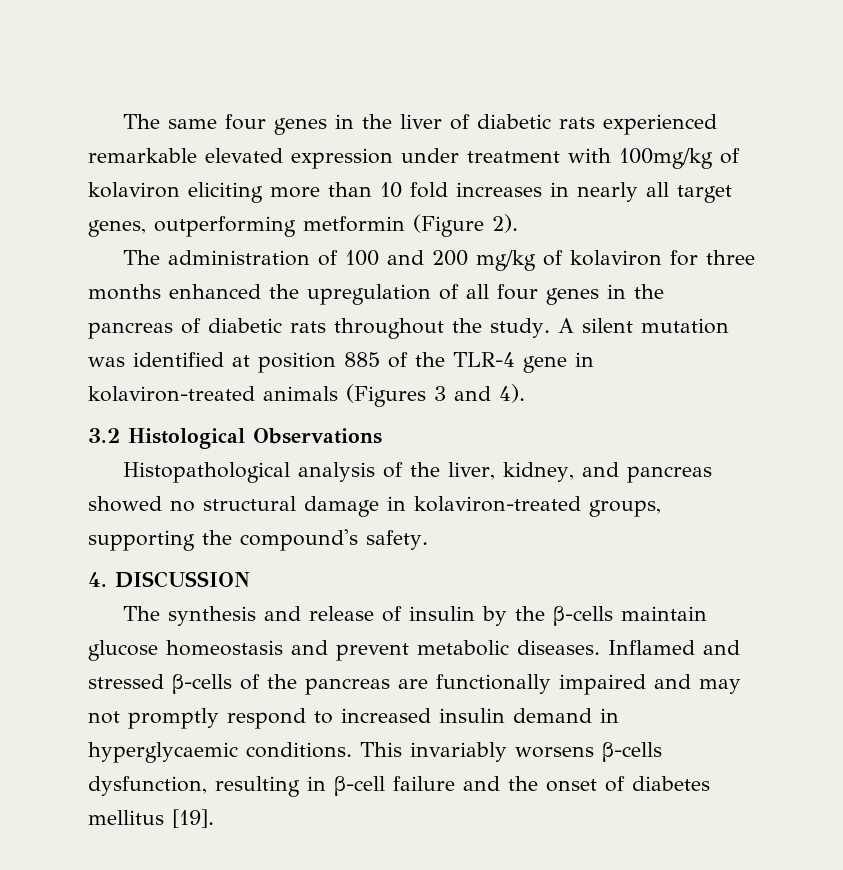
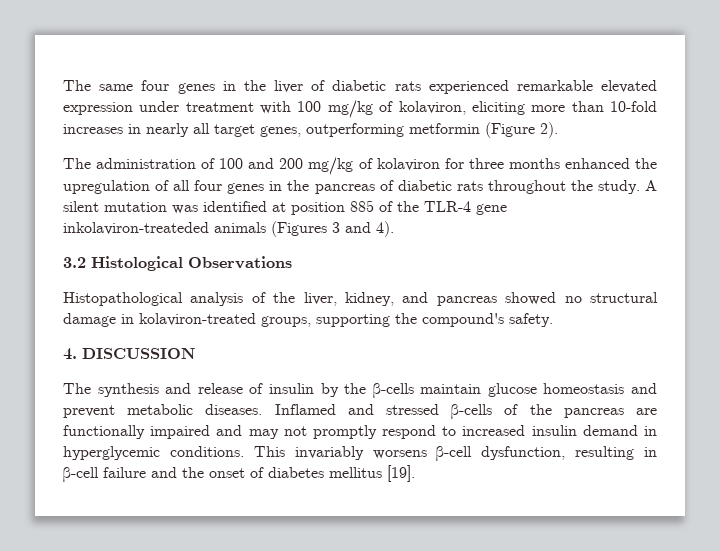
- The same four genes in the liver of diabetic rats experienced remarkable elevated expression under treatment with 100mg/kg of kolaviron eliciting more than 10 fold increases in nearly all target genes, outperforming metformin (Figure 2).
+ The same four genes in the liver of diabetic rats experienced remarkable elevated expression under treatment with 100 mg/kg of kolaviron, eliciting more than 10-fold increases in nearly all target genes, outperforming metformin (Figure 2).
- A silent mutation was identified at position 885 of the TLR-4 gene in kolaviron-treated animals (Figures 3 and 4).
+ A silent mutation was identified at position 885 of the TLR-4 gene inkolaviron-treateded animals (Figures 3 and 4).
- Inflamed and stressed β-cells of the pancreas are functionally impaired and may not promptly respond to increased insulin demand in hyperglycaemic conditions.
+ Inflamed and stressed β-cells of the pancreas are functionally impaired and may not promptly respond to increased insulin demand in hyperglycemic conditions.
- This invariably worsens β-cells dysfunction, resulting in β-cell failure and the onset of diabetes mellitus [19].
+ This invariably worsens β-cell dysfunction, resulting in β-cell failure and the onset of diabetes mellitus [19].

